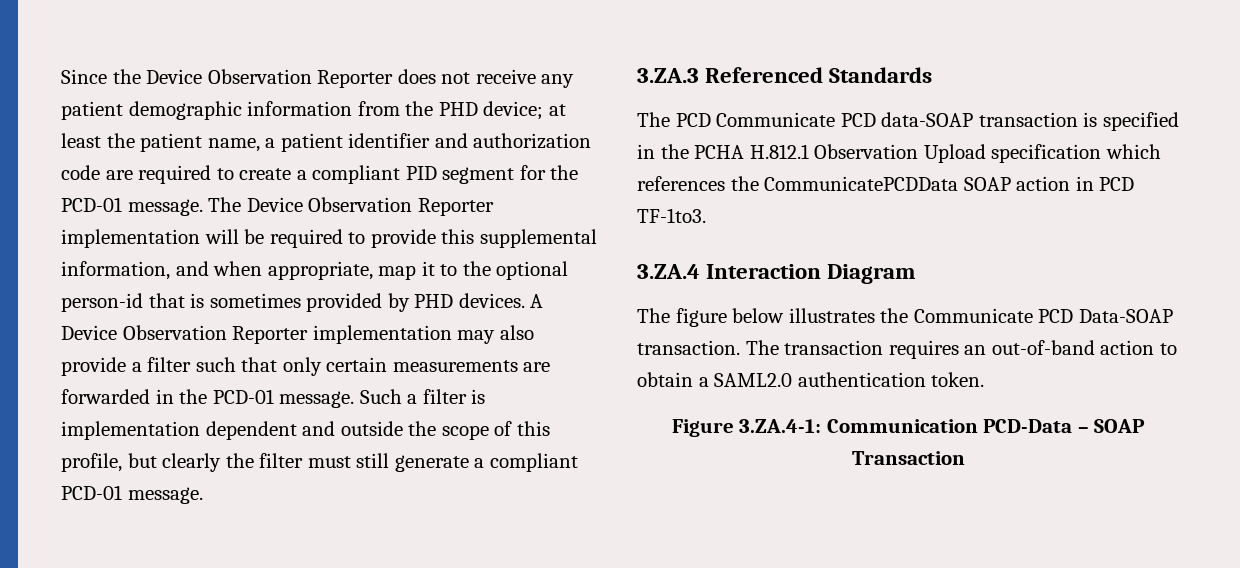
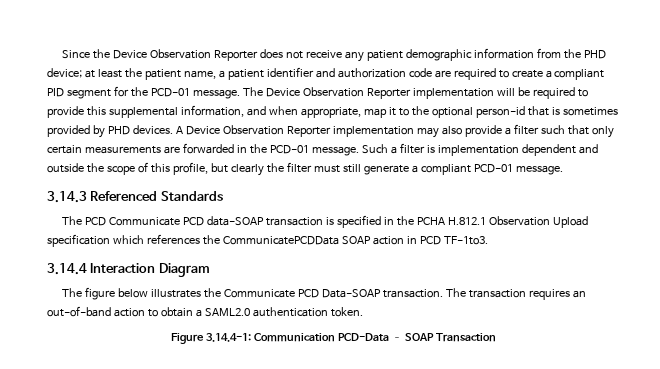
- 3.ZA.3 Referenced Standards
+ 3.14.3 Referenced Standards
- 3.ZA.4 Interaction Diagram
+ 3.14.4 Interaction Diagram
- Figure 3.ZA.4-1: Communication PCD-Data – SOAP Transaction
+ Figure 3.14.4-1: Communication PCD-Data – SOAP Transaction

